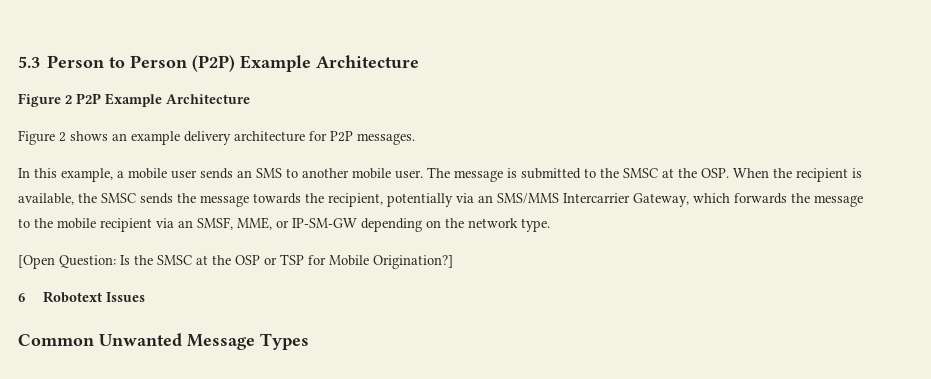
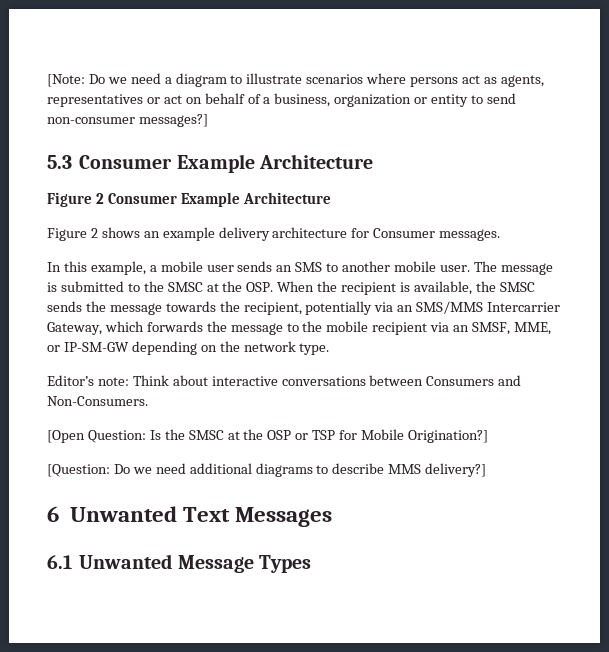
- 5.3 Person to Person (P2P) Example Architecture
- Figure 2 P2P Example Architecture
+ [Note: Do we need a diagram to illustrate scenarios where persons act as agents, representatives or act on behalf of a business, organization or entity to send non-consumer messages?]
+ 5.3 Consumer Example Architecture
+ Figure 2 Consumer Example Architecture
- Figure 2 shows an example delivery architecture for P2P messages.
+ Figure 2 shows an example delivery architecture for Consumer messages.
+ Editor’s note: Think about interactive conversations between Consumers and Non-Consumers.
- 6 Robotext Issues
- Common Unwanted Message Types
+ [Question: Do we need additional diagrams to describe MMS delivery?]
+ 6 Unwanted Text Messages
+ 6.1 Unwanted Message Types

